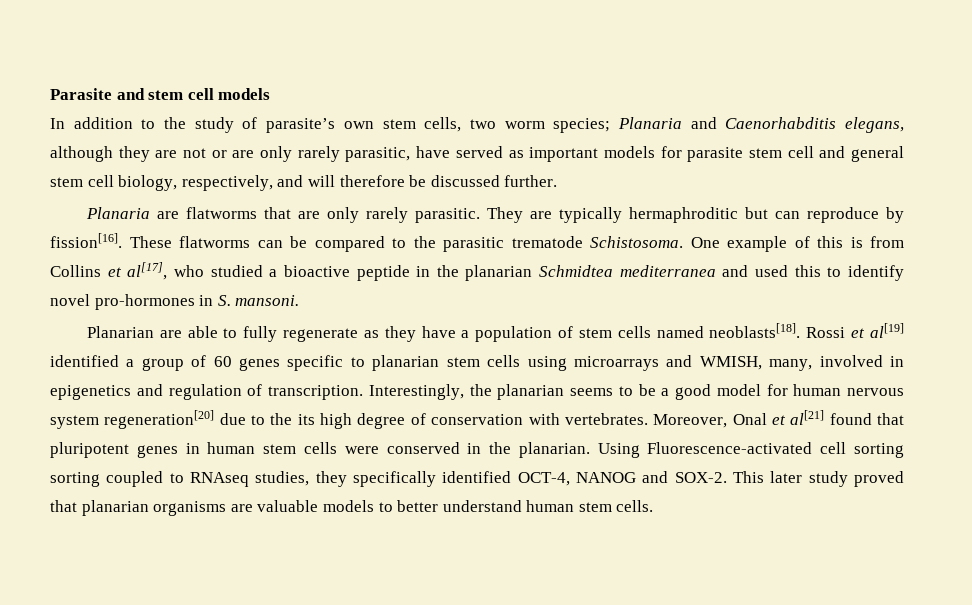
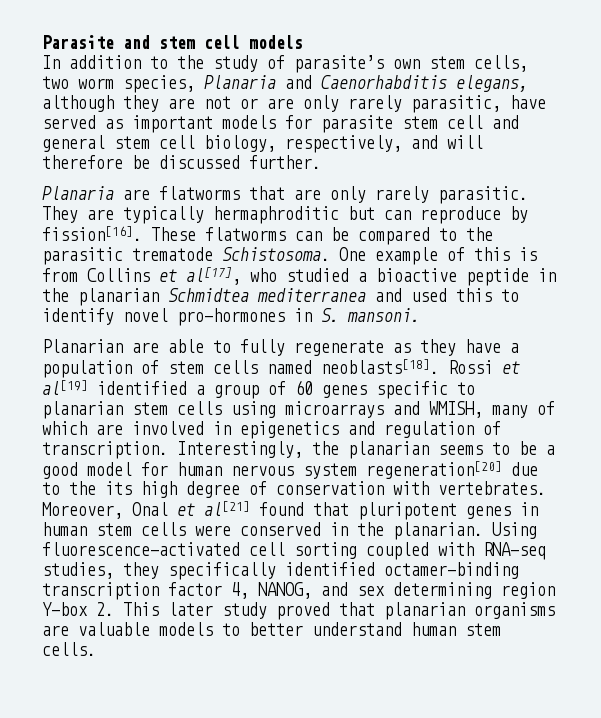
- In addition to the study of parasite’s own stem cells, two worm species; Planaria and Caenorhabditis elegans, although they are not or are only rarely parasitic, have served as important models for parasite stem cell and general stem cell biology, respectively, and will therefore be discussed further.
+ In addition to the study of parasite’s own stem cells, two worm species, Planaria and Caenorhabditis elegans, although they are not or are only rarely parasitic, have served as important models for parasite stem cell and general stem cell biology, respectively, and will therefore be discussed further.
- Rossi et al[19] identified a group of 60 genes specific to planarian stem cells using microarrays and WMISH, many, involved in epigenetics and regulation of transcription.
+ Rossi et al[19] identified a group of 60 genes specific to planarian stem cells using microarrays and WMISH, many of which are involved in epigenetics and regulation of transcription.
- Using Fluorescence-activated cell sorting sorting coupled to RNAseq studies, they specifically identified OCT-4, NANOG and SOX-2. This later study proved that planarian organisms are valuable models to better understand human stem cells.
+ Using fluorescence-activated cell sorting coupled with RNA-seq studies, they specifically identified octamer-binding transcription factor 4, NANOG, and sex determining region Y-box 2. This later study proved that planarian organisms are valuable models to better understand human stem cells.

